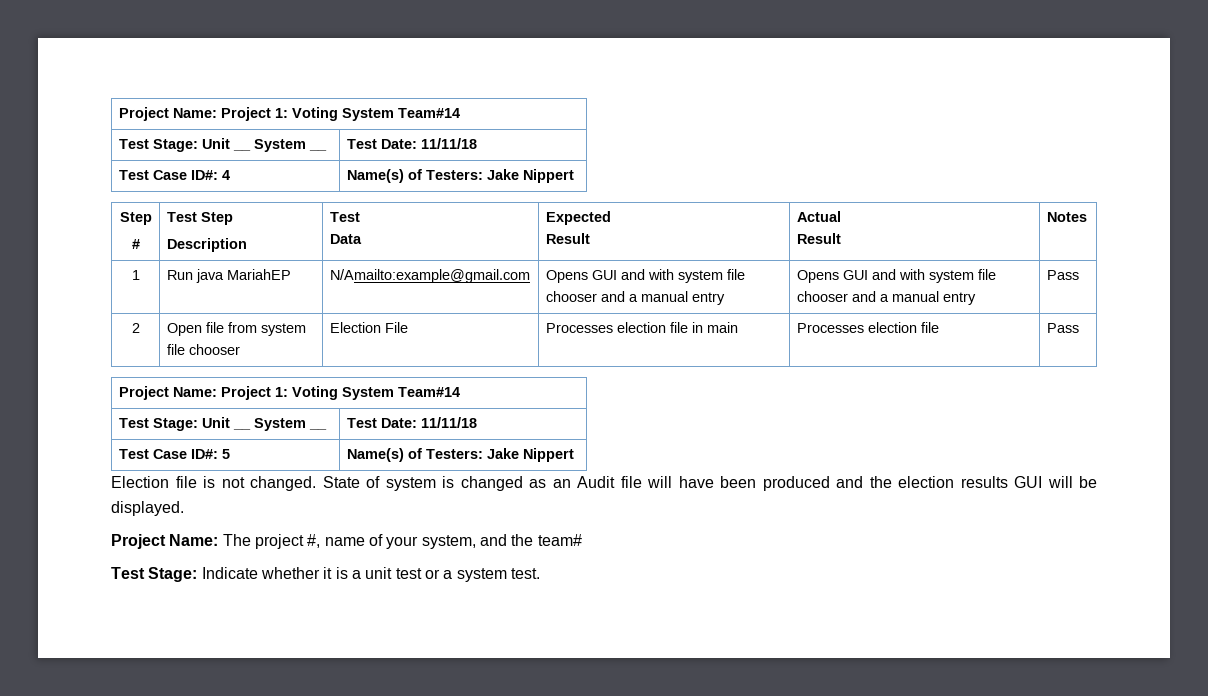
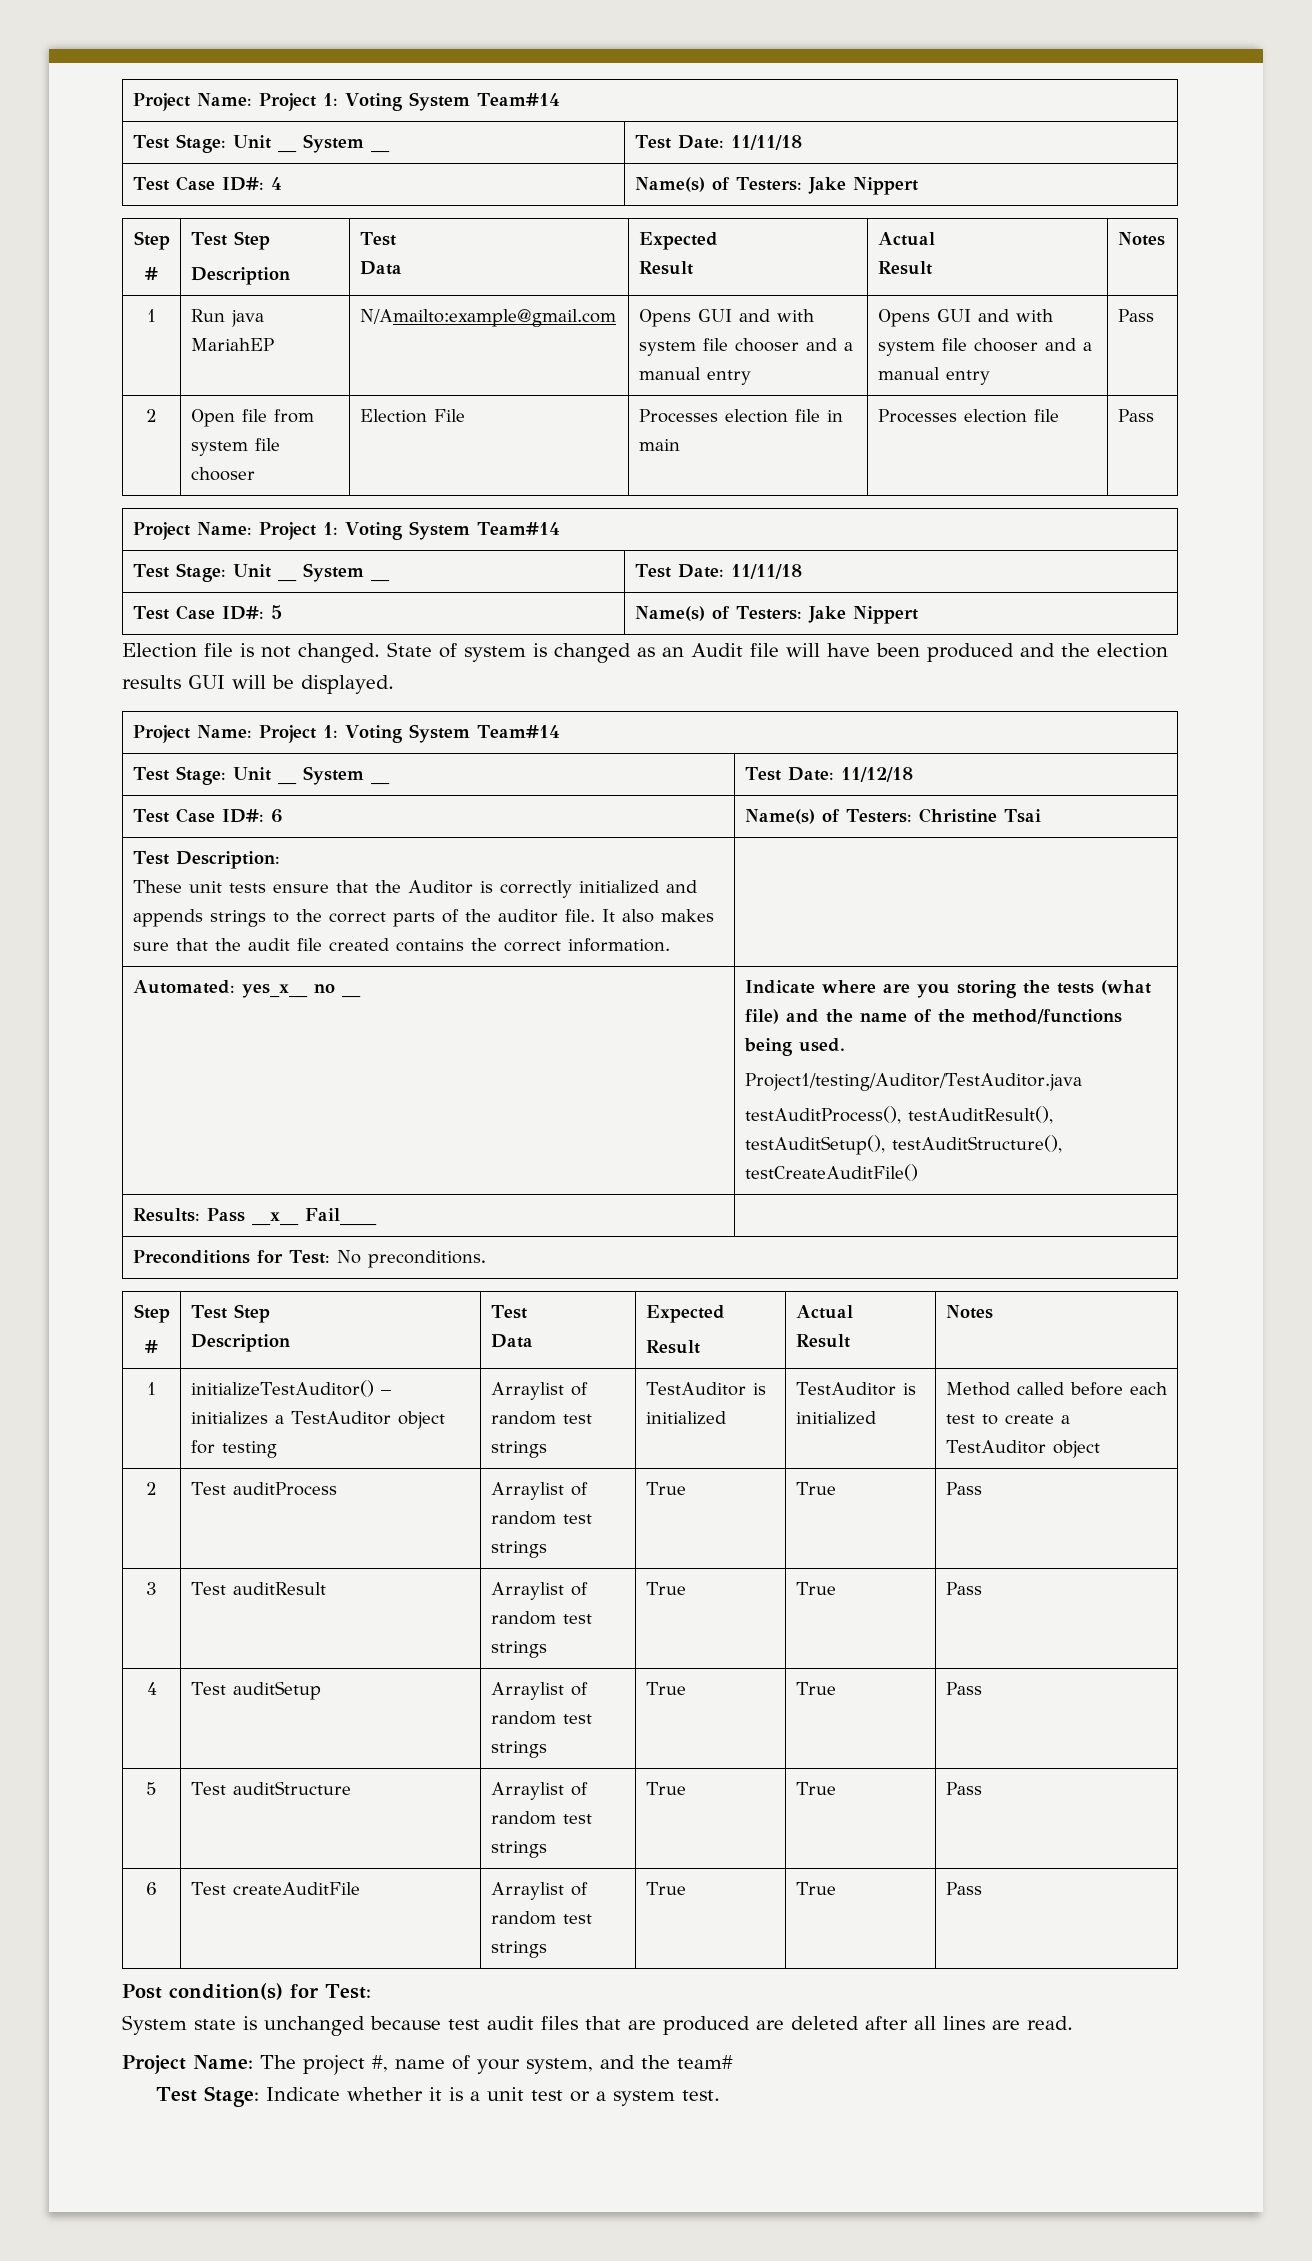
  State of system is changed as an Audit file will have been produced and the election results GUI will be displayed.
+ Project Name: Project 1: Voting System Team#14
+ Test Stage: Unit __ System __ | Test Date: 11/12/18
+ Test Case ID#: 6 | Name(s) of Testers: Christine Tsai
+ Test Description:
+ These unit tests ensure that the Auditor is correctly initialized and appends strings to the correct parts of the auditor file. It also makes sure that the audit file created contains the correct information. |
+ Automated: yes_x__ no __ | Indicate where are you storing the tests (what file) and the name of the method/functions being used.
+ Project1/testing/Auditor/TestAuditor.java
+ testAuditProcess(), testAuditResult(), testAuditSetup(), testAuditStructure(), testCreateAuditFile()
+ Results: Pass __x__ Fail____ |
+ Preconditions for Test: No preconditions.
+ Step
+ # | Test Step
+ Description | Test
+ Data | Expected
+ Result | Actual
+ Result | Notes
+ 1 | initializeTestAuditor() – initializes a TestAuditor object for testing | Arraylist of random test strings | TestAuditor is initialized | TestAuditor is initialized | Method called before each test to create a TestAuditor object
+ 2 | Test auditProcess | Arraylist of random test strings | True | True | Pass
+ 3 | Test auditResult | Arraylist of random test strings | True | True | Pass
+ 4 | Test auditSetup | Arraylist of random test strings | True | True | Pass
+ 5 | Test auditStructure | Arraylist of random test strings | True | True | Pass
+ 6 | Test createAuditFile | Arraylist of random test strings | True | True | Pass
+ Post condition(s) for Test:
+ System state is unchanged because test audit files that are produced are deleted after all lines are read.

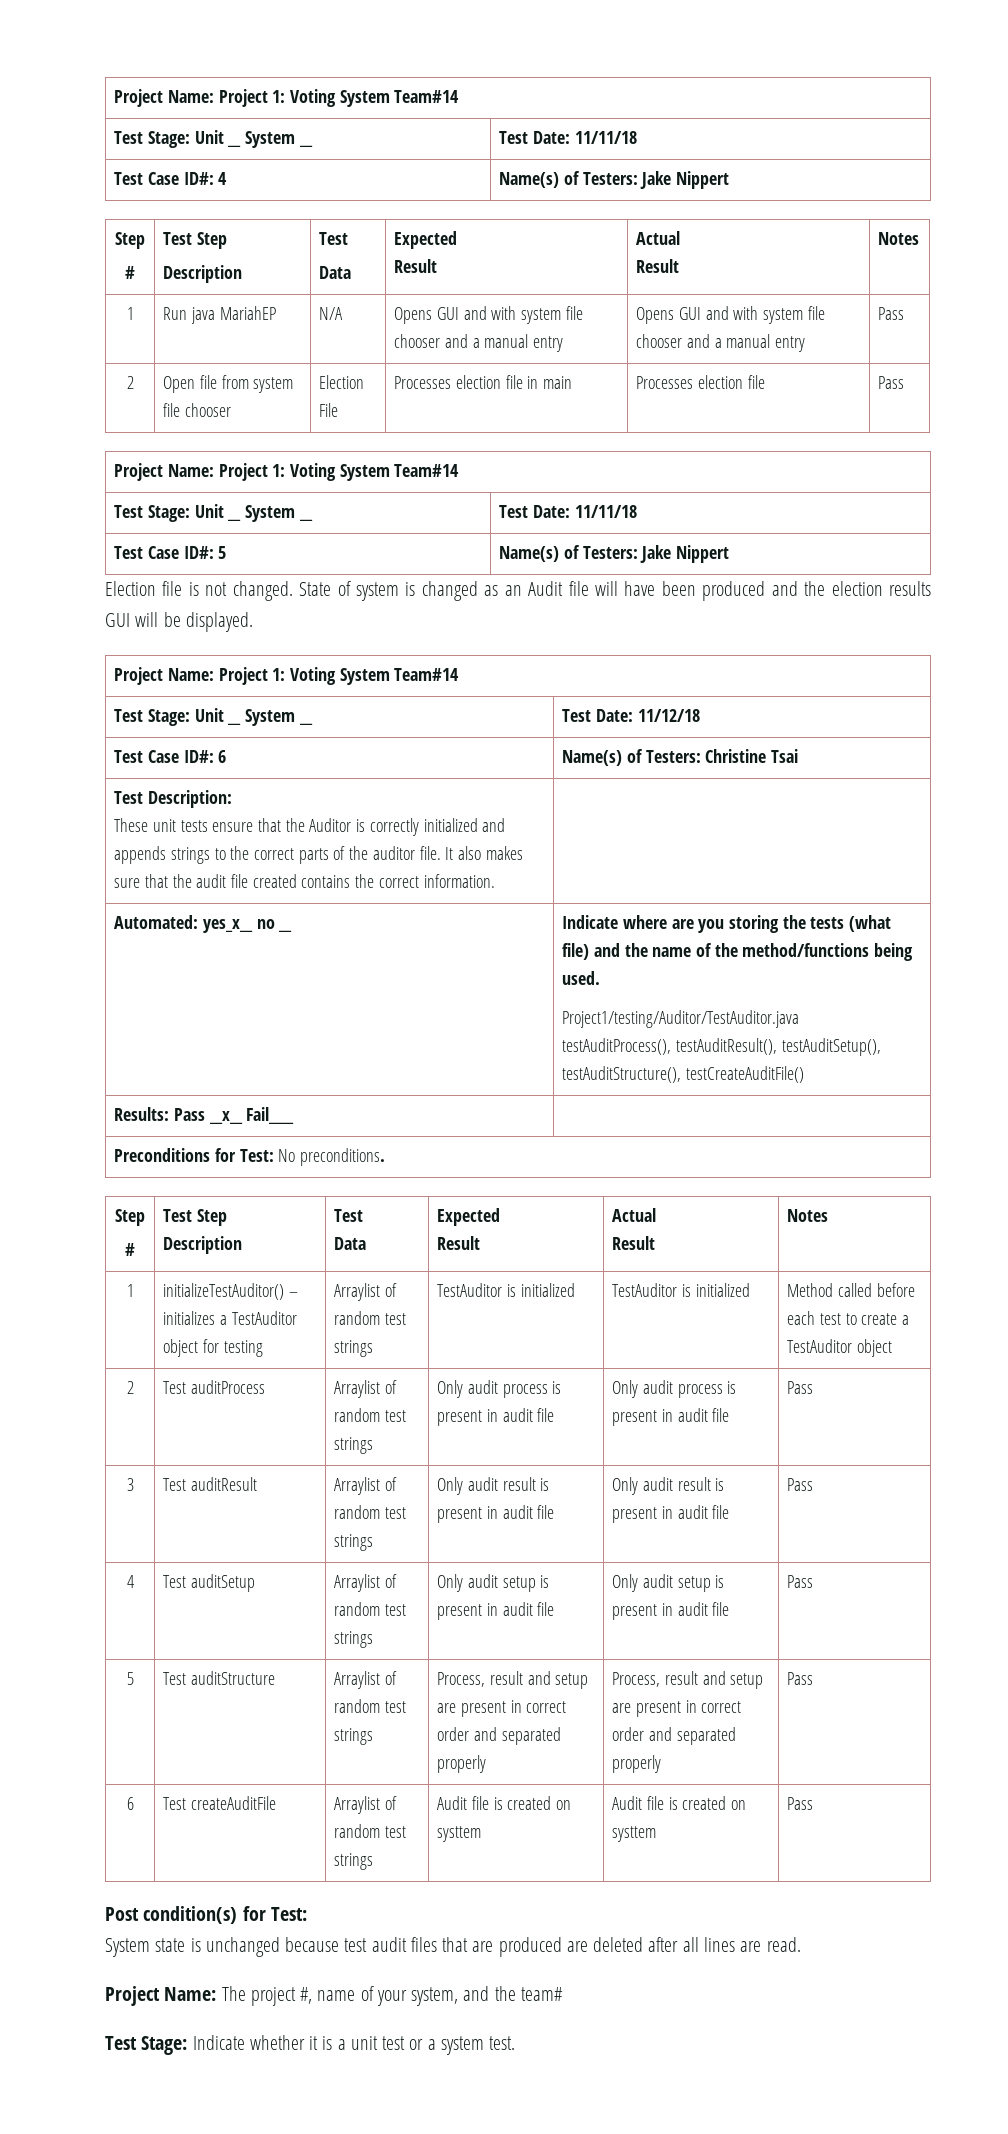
- 1 | Run java MariahEP | N/Amailto:example@gmail.com | Opens GUI and with system file chooser and a manual entry | Opens GUI and with system file chooser and a manual entry | Pass
+ 1 | Run java MariahEP | N/A | Opens GUI and with system file chooser and a manual entry | Opens GUI and with system file chooser and a manual entry | Pass
- 2 | Test auditProcess | Arraylist of random test strings | True | True | Pass
+ 2 | Test auditProcess | Arraylist of random test strings | Only audit process is present in audit file | Only audit process is present in audit file | Pass
- 3 | Test auditResult | Arraylist of random test strings | True | True | Pass
+ 3 | Test auditResult | Arraylist of random test strings | Only audit result is present in audit file | Only audit result is present in audit file | Pass
- 4 | Test auditSetup | Arraylist of random test strings | True | True | Pass
+ 4 | Test auditSetup | Arraylist of random test strings | Only audit setup is present in audit file | Only audit setup is present in audit file | Pass
- 5 | Test auditStructure | Arraylist of random test strings | True | True | Pass
+ 5 | Test auditStructure | Arraylist of random test strings | Process, result and setup are present in correct order and separated properly | Process, result and setup are present in correct order and separated properly | Pass
- 6 | Test createAuditFile | Arraylist of random test strings | True | True | Pass
+ 6 | Test createAuditFile | Arraylist of random test strings | Audit file is created on systtem | Audit file is created on systtem | Pass

